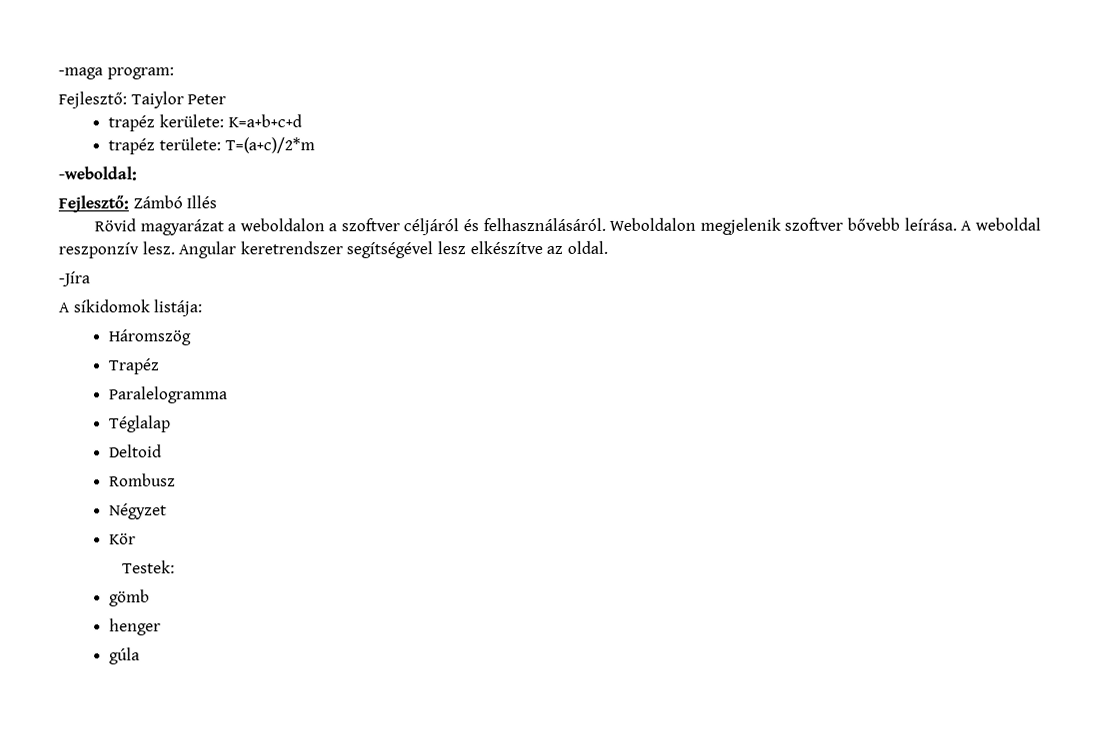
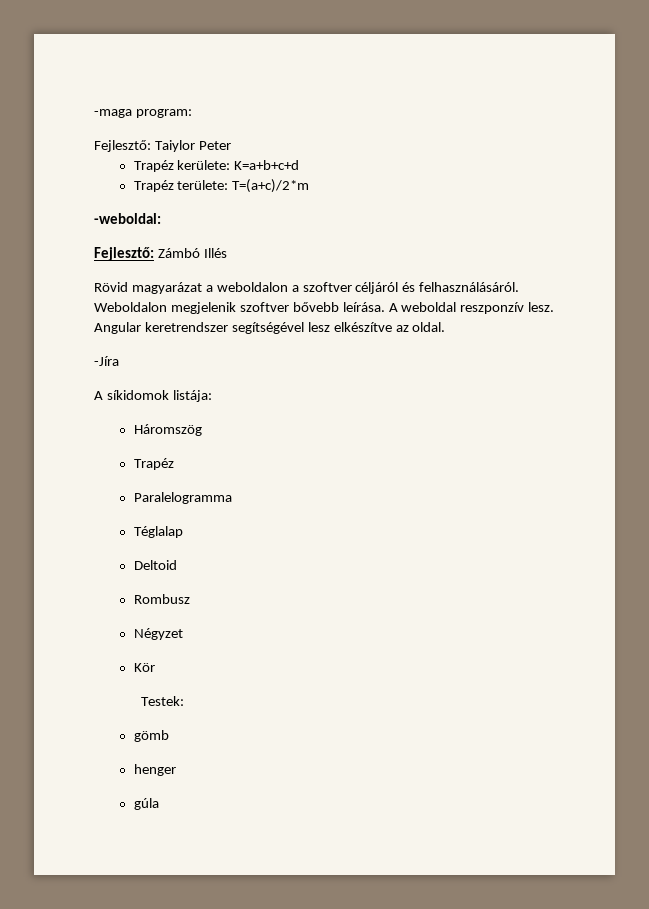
- trapéz kerülete: K=a+b+c+d
+ Trapéz kerülete: K=a+b+c+d
- trapéz területe: T=(a+c)/2*m
+ Trapéz területe: T=(a+c)/2*m

